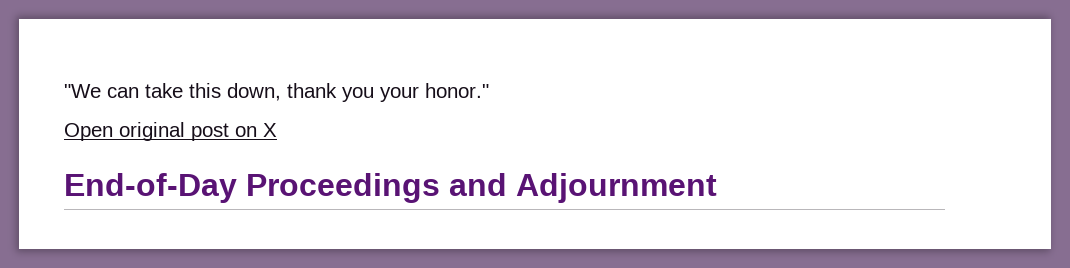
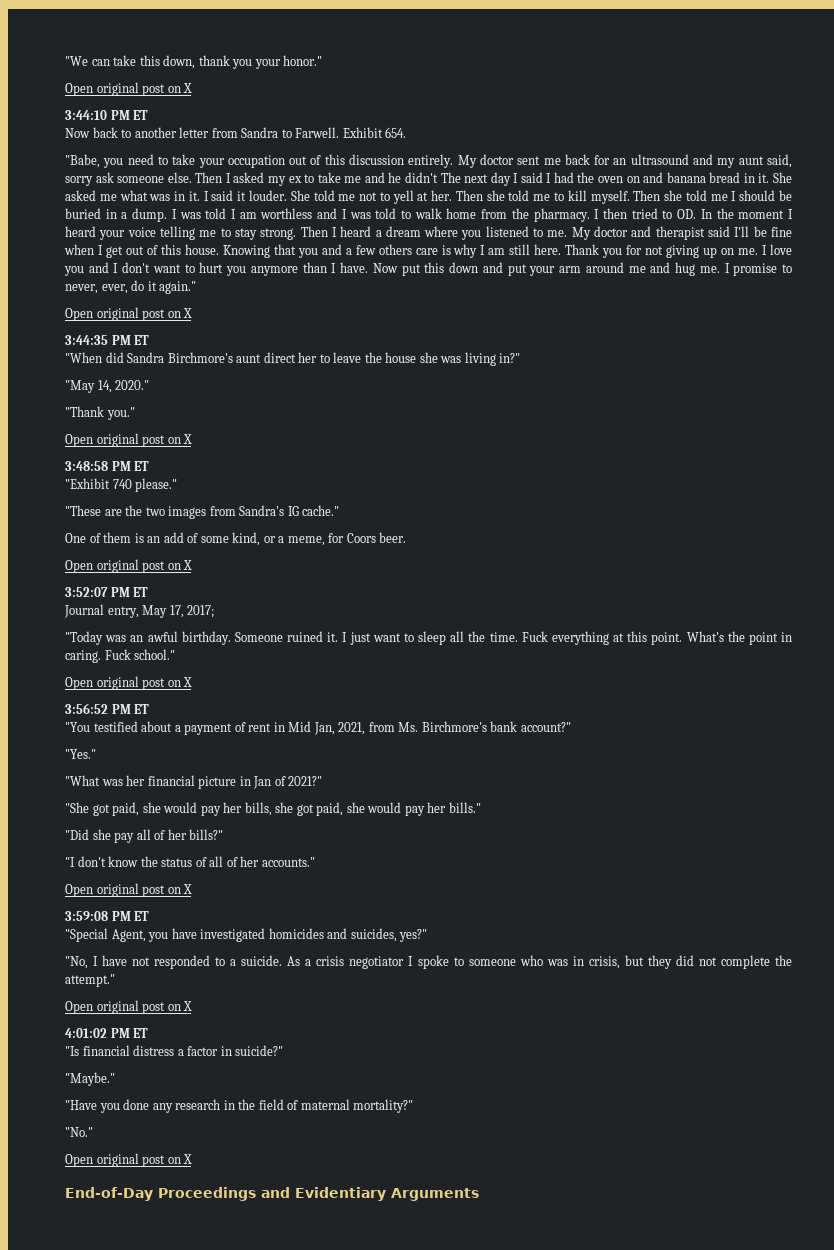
+ 3:44:10 PM ET
+ Now back to another letter from Sandra to Farwell. Exhibit 654.
+ "Babe, you need to take your occupation out of this discussion entirely. My doctor sent me back for an ultrasound and my aunt said, sorry ask someone else. Then I asked my ex to take me and he didn't The next day I said I had the oven on and banana bread in it. She asked me what was in it. I said it louder. She told me not to yell at her. Then she told me to kill myself. Then she told me I should be buried in a dump. I was told I am worthless and I was told to walk home from the pharmacy. I then tried to OD. In the moment I heard your voice telling me to stay strong. Then I heard a dream where you listened to me. My doctor and therapist said I'll be fine when I get out of this house. Knowing that you and a few others care is why I am still here. Thank you for not giving up on me. I love you and I don't want to hurt you anymore than I have. Now put this down and put your arm around me and hug me. I promise to never, ever, do it again."
+ Open original post on X
+ 3:44:35 PM ET
+ "When did Sandra Birchmore's aunt direct her to leave the house she was living in?"
+ "May 14, 2020."
+ "Thank you."
+ Open original post on X
+ 3:48:58 PM ET
+ "Exhibit 740 please."
+ "These are the two images from Sandra's IG cache."
+ One of them is an add of some kind, or a meme, for Coors beer.
+ Open original post on X
+ 3:52:07 PM ET
+ Journal entry, May 17, 2017;
+ "Today was an awful birthday. Someone ruined it. I just want to sleep all the time. Fuck everything at this point. What's the point in caring. Fuck school."
+ Open original post on X
+ 3:56:52 PM ET
+ "You testified about a payment of rent in Mid Jan, 2021, from Ms. Birchmore's bank account?"
+ "Yes."
+ "What was her financial picture in Jan of 2021?"
+ "She got paid, she would pay her bills, she got paid, she would pay her bills."
+ "Did she pay all of her bills?"
+ "I don't know the status of all of her accounts."
+ Open original post on X
+ 3:59:08 PM ET
+ "Special Agent, you have investigated homicides and suicides, yes?"
+ "No, I have not responded to a suicide. As a crisis negotiator I spoke to someone who was in crisis, but they did not complete the attempt."
+ Open original post on X
+ 4:01:02 PM ET
+ "Is financial distress a factor in suicide?"
+ "Maybe."
+ "Have you done any research in the field of maternal mortality?"
+ "No."
+ Open original post on X
- End-of-Day Proceedings and Adjournment
+ End-of-Day Proceedings and Evidentiary Arguments

